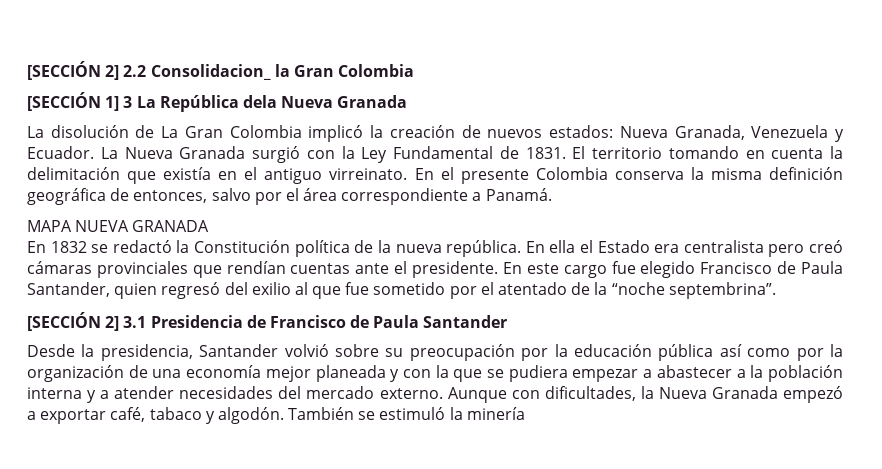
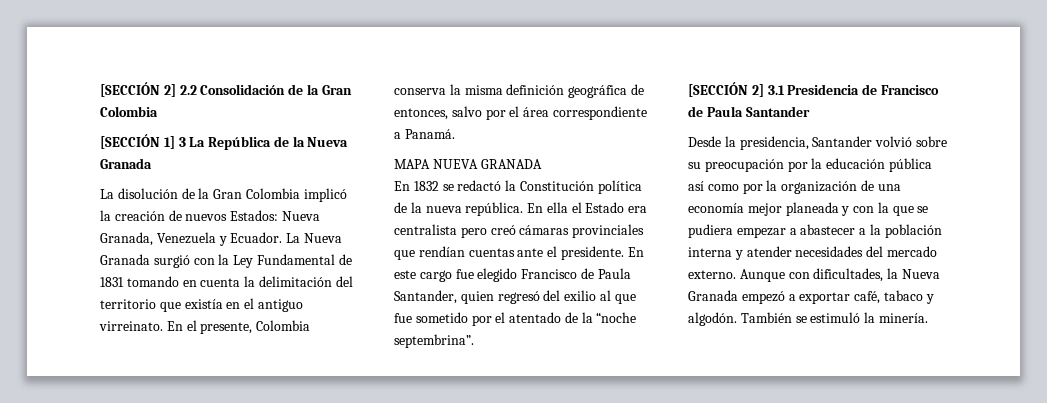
- [SECCIÓN 2] 2.2 Consolidacion_ la Gran Colombia
+ [SECCIÓN 2] 2.2 Consolidación de la Gran Colombia
- [SECCIÓN 1] 3 La República dela Nueva Granada
+ [SECCIÓN 1] 3 La República de la Nueva Granada
- La disolución de La Gran Colombia implicó la creación de nuevos estados: Nueva Granada, Venezuela y Ecuador.
+ La disolución de la Gran Colombia implicó la creación de nuevos Estados: Nueva Granada, Venezuela y Ecuador.
- La Nueva Granada surgió con la Ley Fundamental de 1831. El territorio tomando en cuenta la delimitación que existía en el antiguo virreinato.
+ La Nueva Granada surgió con la Ley Fundamental de 1831 tomando en cuenta la delimitación del territorio que existía en el antiguo virreinato.
- En el presente Colombia conserva la misma definición geográfica de entonces, salvo por el área correspondiente a Panamá.
+ En el presente, Colombia conserva la misma definición geográfica de entonces, salvo por el área correspondiente a Panamá.
- Desde la presidencia, Santander volvió sobre su preocupación por la educación pública así como por la organización de una economía mejor planeada y con la que se pudiera empezar a abastecer a la población interna y a atender necesidades del mercado externo.
+ Desde la presidencia, Santander volvió sobre su preocupación por la educación pública así como por la organización de una economía mejor planeada y con la que se pudiera empezar a abastecer a la población interna y atender necesidades del mercado externo.
- También se estimuló la minería
+ También se estimuló la minería.

